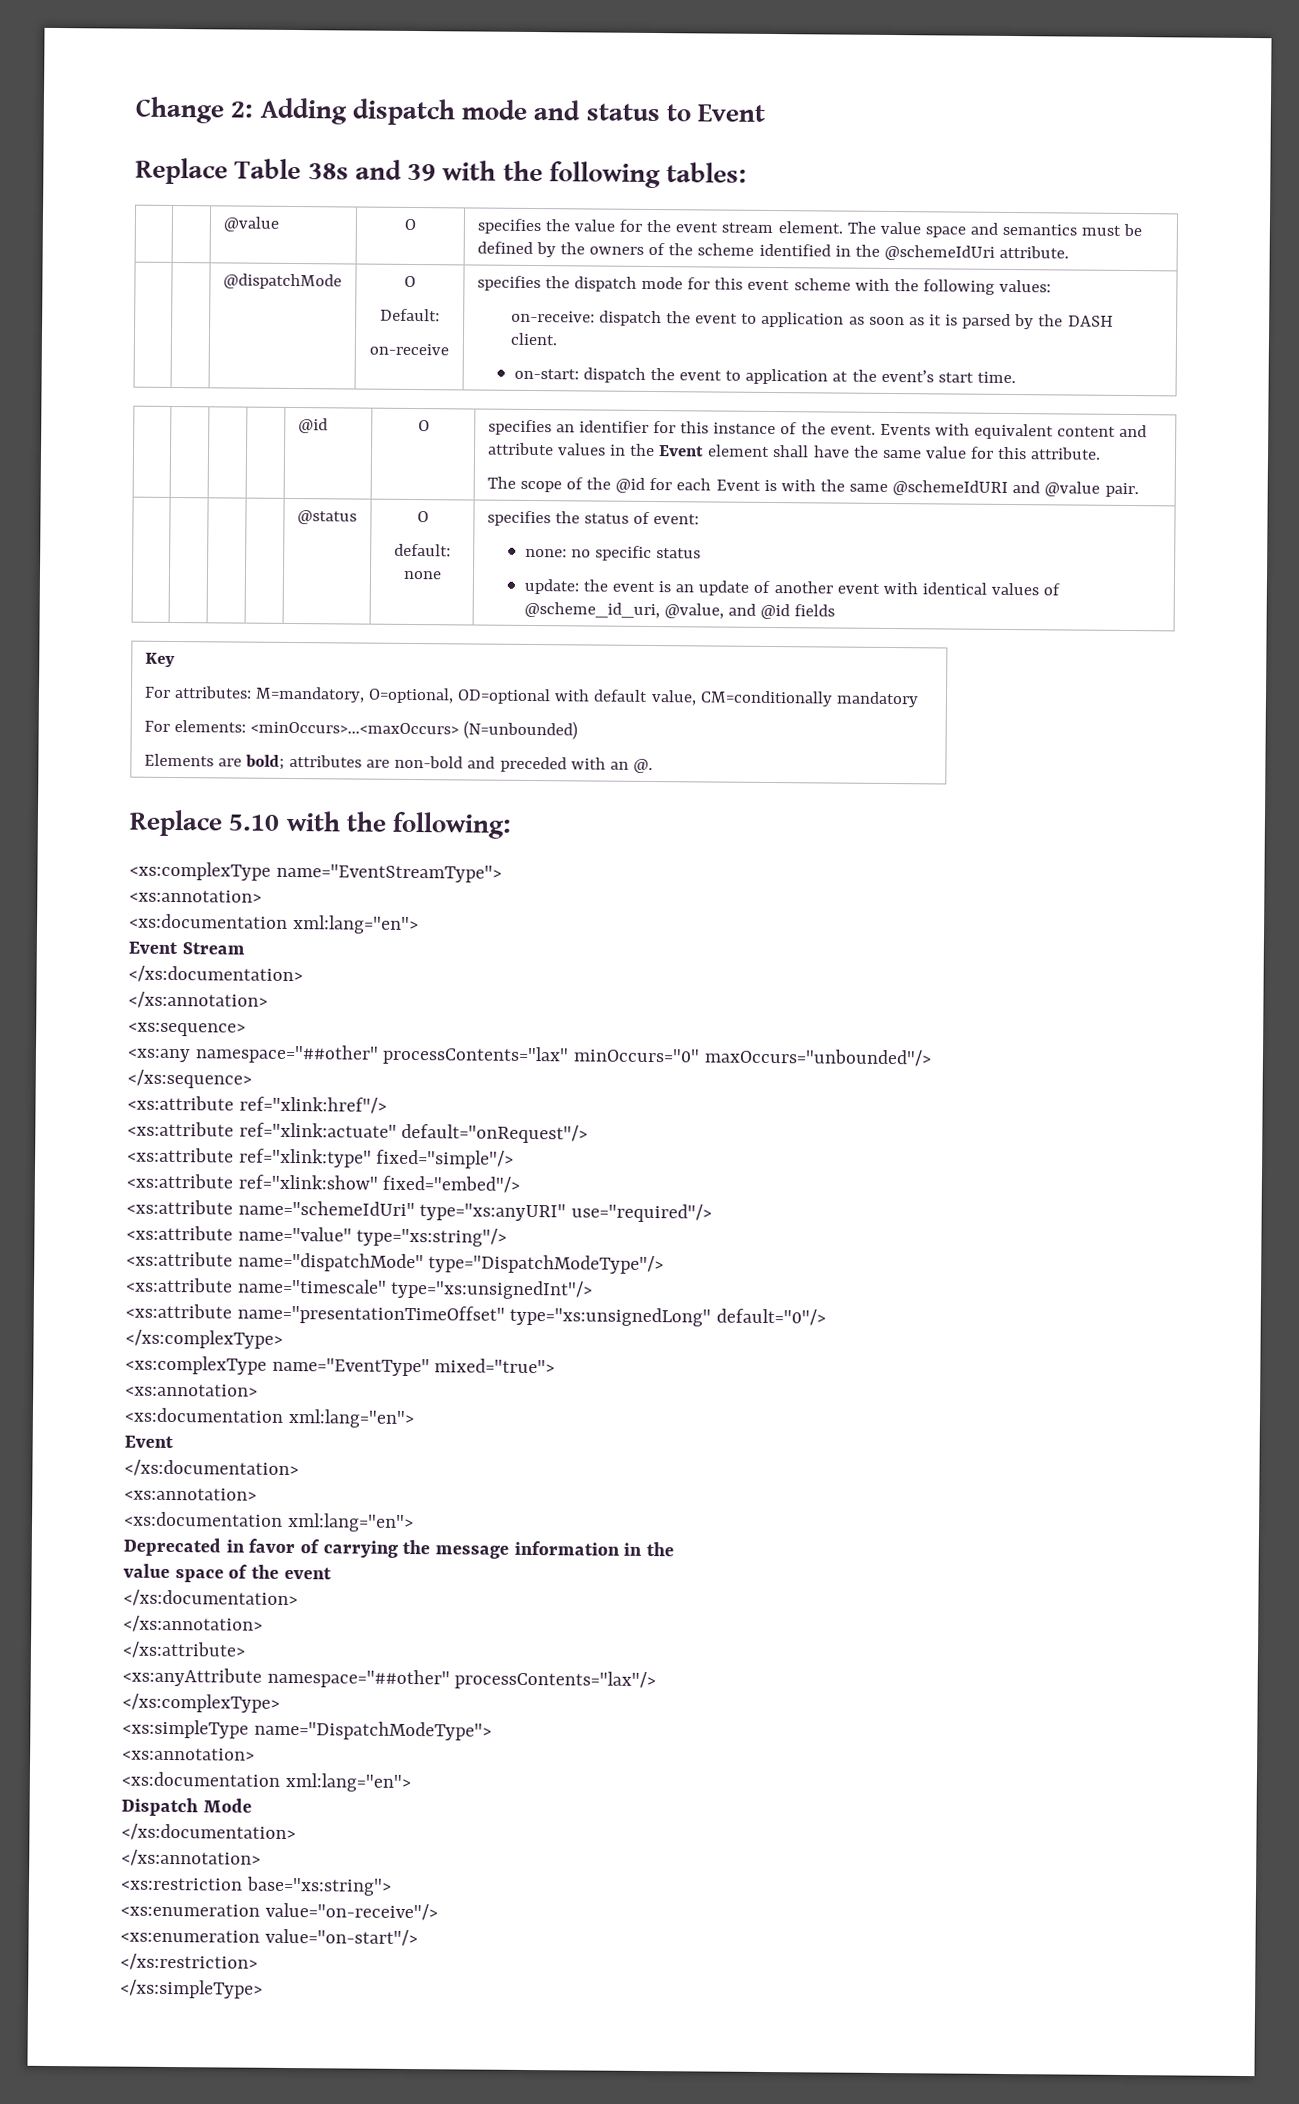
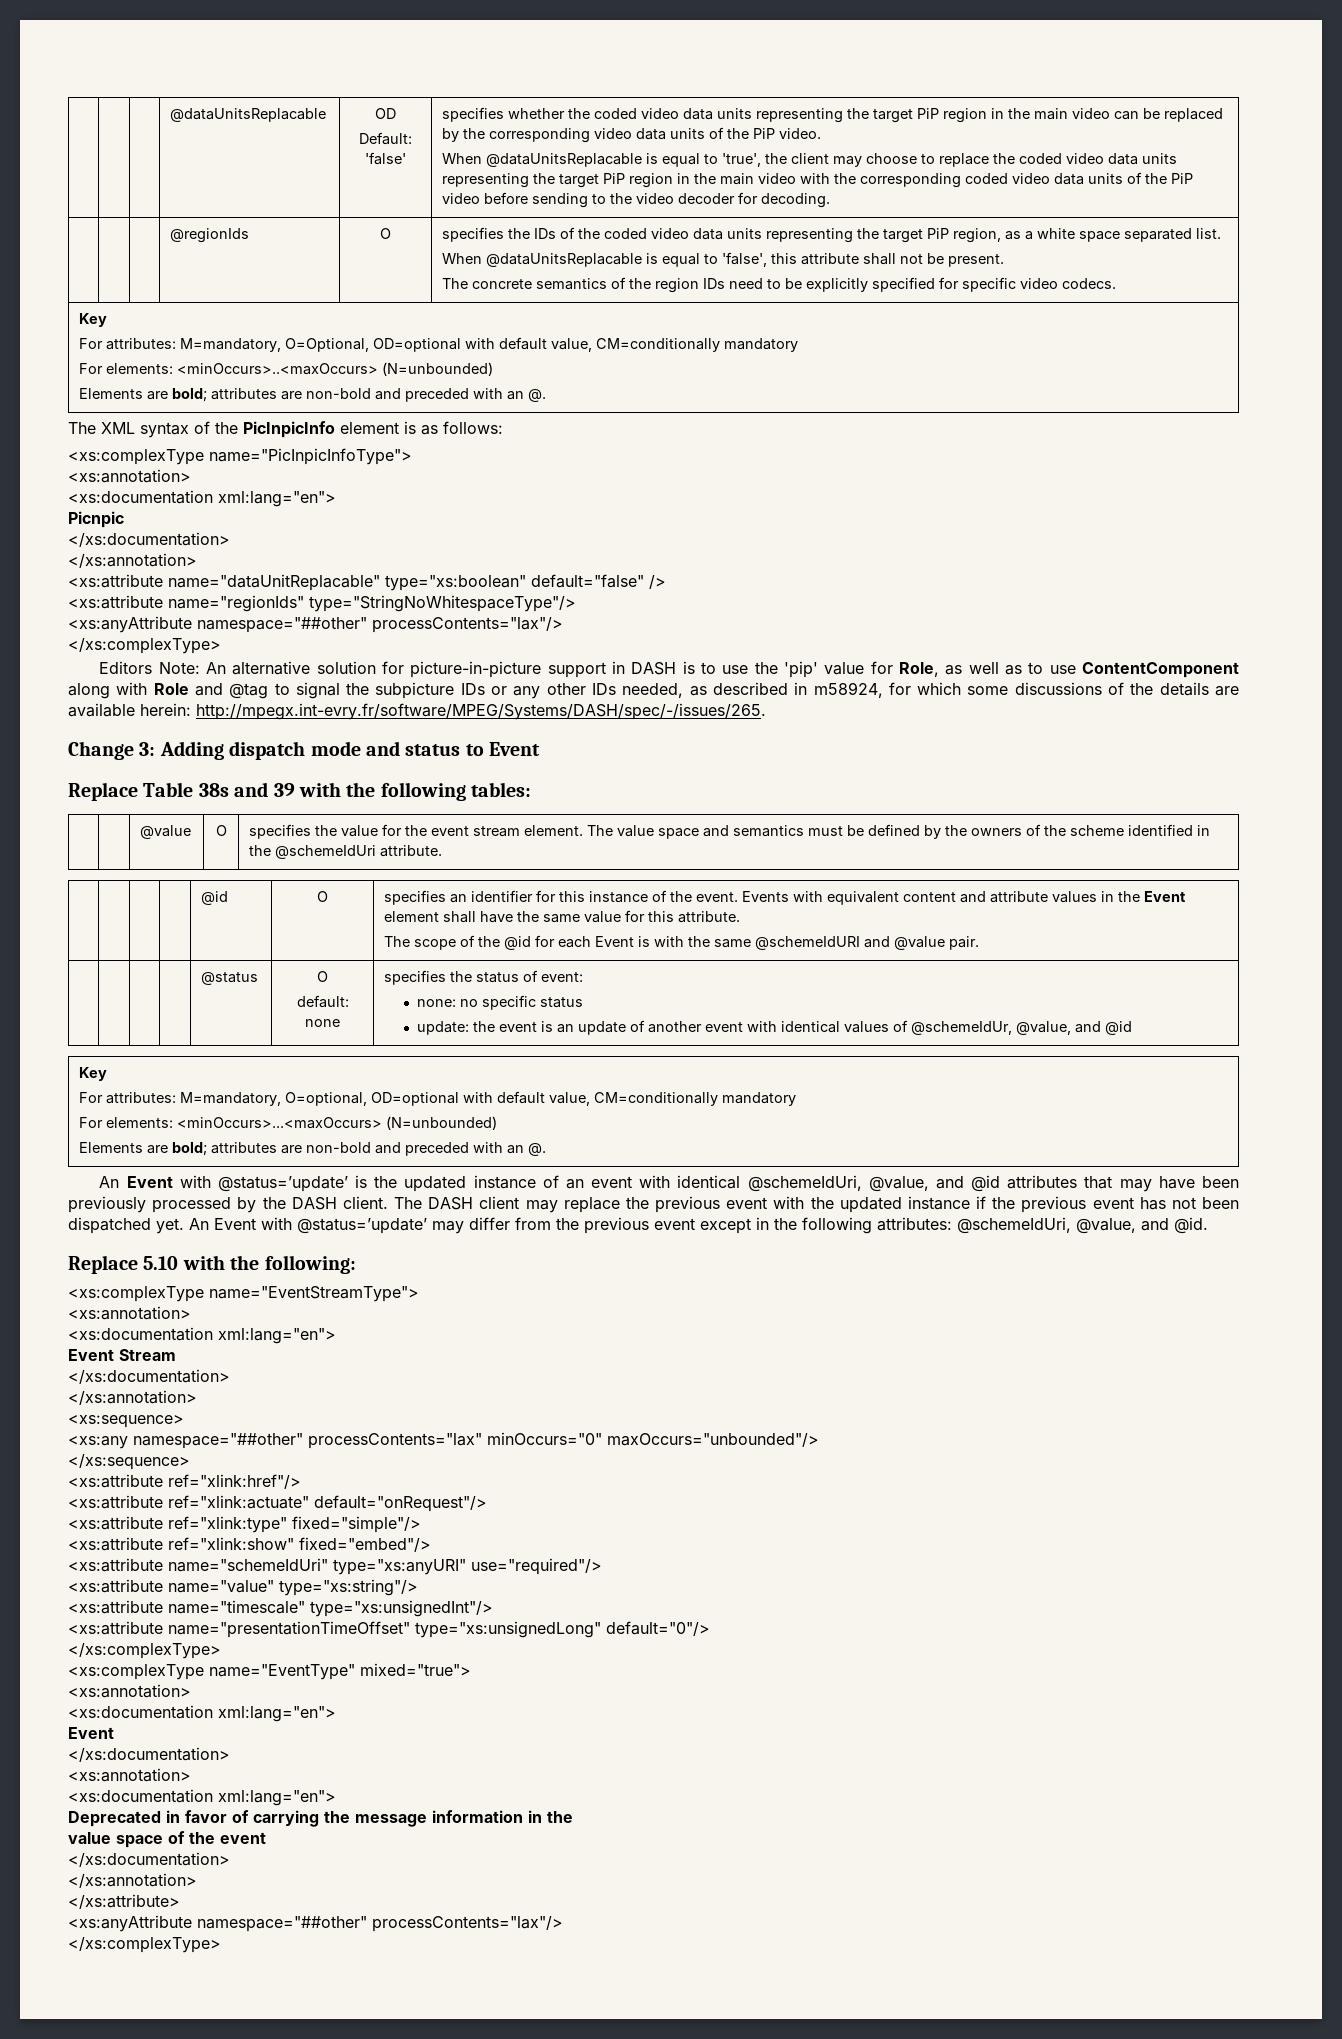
- Change 2: Adding dispatch mode and status to Event
+ @dataUnitsReplacable | OD
+ Default: 'false' | specifies whether the coded video data units representing the target PiP region in the main video can be replaced by the corresponding video data units of the PiP video.
+ When @dataUnitsReplacable is equal to 'true', the client may choose to replace the coded video data units representing the target PiP region in the main video with the corresponding coded video data units of the PiP video before sending to the video decoder for decoding.
+ | | | @regionIds | O | specifies the IDs of the coded video data units representing the target PiP region, as a white space separated list.
+ When @dataUnitsReplacable is equal to 'false', this attribute shall not be present.
+ The concrete semantics of the region IDs need to be explicitly specified for specific video codecs.
+ Key
+ For attributes: M=mandatory, O=Optional, OD=optional with default value, CM=conditionally mandatory
+ For elements: <minOccurs>..<maxOccurs> (N=unbounded)
+ Elements are bold; attributes are non-bold and preceded with an @.
+ The XML syntax of the PicInpicInfo element is as follows:
+ <xs:complexType name="PicInpicInfoType">
+ <xs:annotation>
+ <xs:documentation xml:lang="en">
+ Picnpic
+ </xs:documentation>
+ </xs:annotation>
+ <xs:attribute name="dataUnitReplacable" type="xs:boolean" default="false" />
+ <xs:attribute name="regionIds" type="StringNoWhitespaceType"/>
+ <xs:anyAttribute namespace="##other" processContents="lax"/>
+ </xs:complexType>
+ Editors Note: An alternative solution for picture-in-picture support in DASH is to use the 'pip' value for Role, as well as to use ContentComponent along with Role and @tag to signal the subpicture IDs or any other IDs needed, as described in m58924, for which some discussions of the details are available herein: http://mpegx.int-evry.fr/software/MPEG/Systems/DASH/spec/-/issues/265.
+ Change 3: Adding dispatch mode and status to Event
- @dispatchMode | O
- Default:
- on-receive | specifies the dispatch mode for this event scheme with the following values:
- on-receive: dispatch the event to application as soon as it is parsed by the DASH client.
- on-start: dispatch the event to application at the event’s start time.
  | | | | @status | O
  default: none | specifies the status of event:
  none: no specific status
- update: the event is an update of another event with identical values of @scheme_id_uri, @value, and @id fields
+ update: the event is an update of another event with identical values of @schemeIdUr, @value, and @id
+ An Event with @status=’update’ is the updated instance of an event with identical @schemeIdUri, @value, and @id attributes that may have been previously processed by the DASH client. The DASH client may replace the previous event with the updated instance if the previous event has not been dispatched yet. An Event with @status=’update’ may differ from the previous event except in the following attributes: @schemeIdUri, @value, and @id.
- <xs:attribute name="dispatchMode" type="DispatchModeType"/>
- <xs:simpleType name="DispatchModeType">
- <xs:annotation>
- <xs:documentation xml:lang="en">
- Dispatch Mode
- </xs:documentation>
- </xs:annotation>
- <xs:restriction base="xs:string">
- <xs:enumeration value="on-receive"/>
- <xs:enumeration value="on-start"/>
- </xs:restriction>
- </xs:simpleType>

